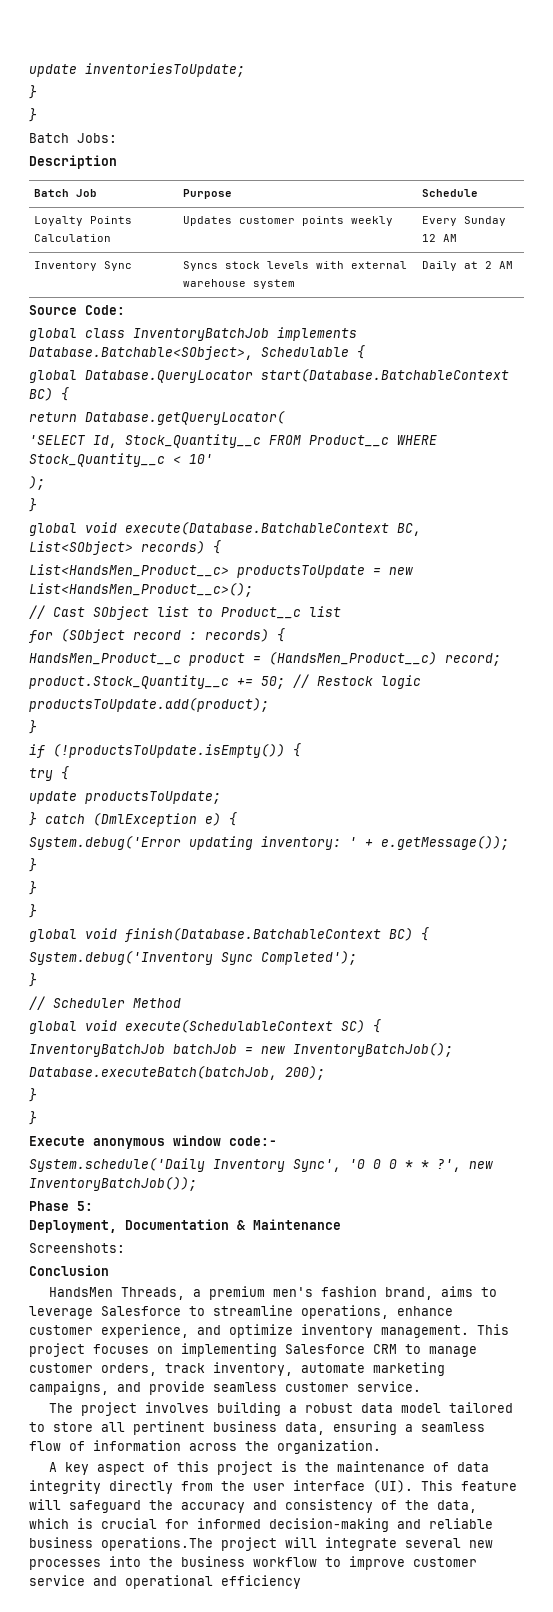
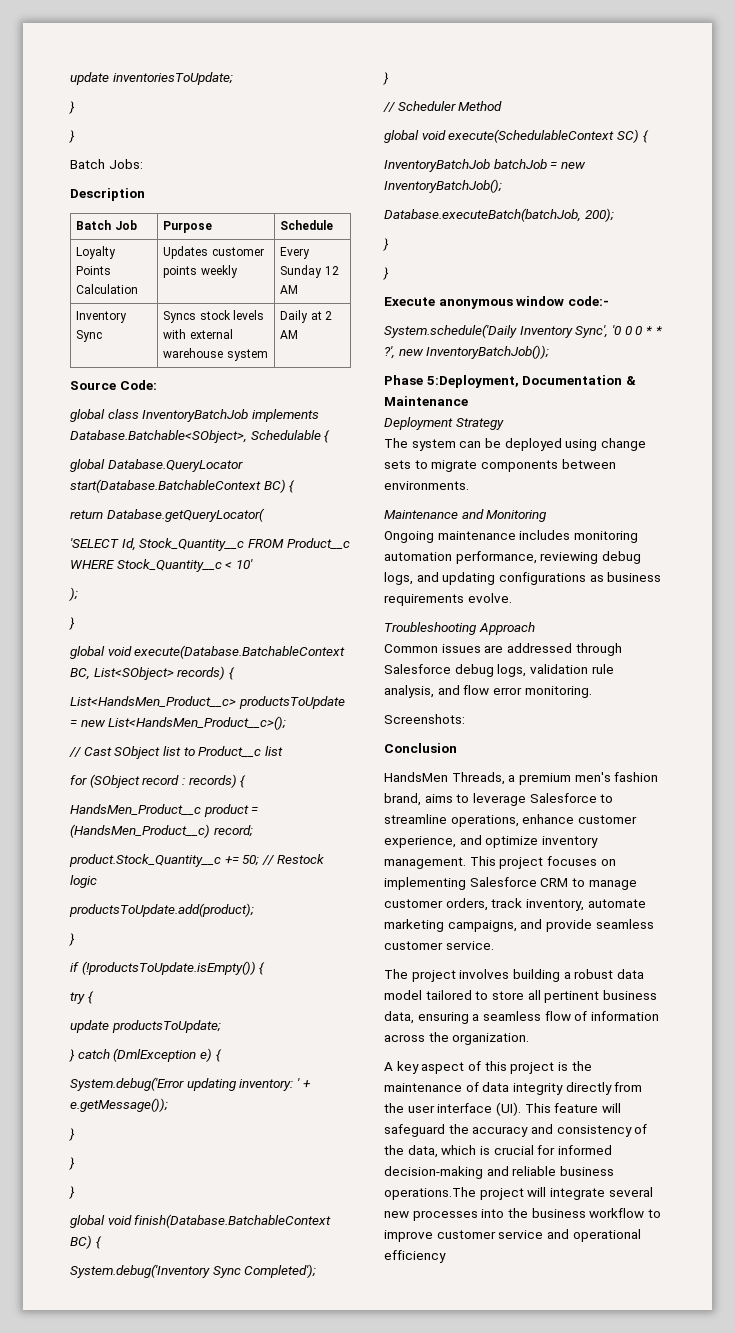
- Phase 5:
- Deployment, Documentation & Maintenance
+ Phase 5:Deployment, Documentation & Maintenance
+ Deployment Strategy
+ The system can be deployed using change sets to migrate components between environments.
+ Maintenance and Monitoring
+ Ongoing maintenance includes monitoring automation performance, reviewing debug logs, and updating configurations as business requirements evolve.
+ Troubleshooting Approach
+ Common issues are addressed through Salesforce debug logs, validation rule analysis, and flow error monitoring.

